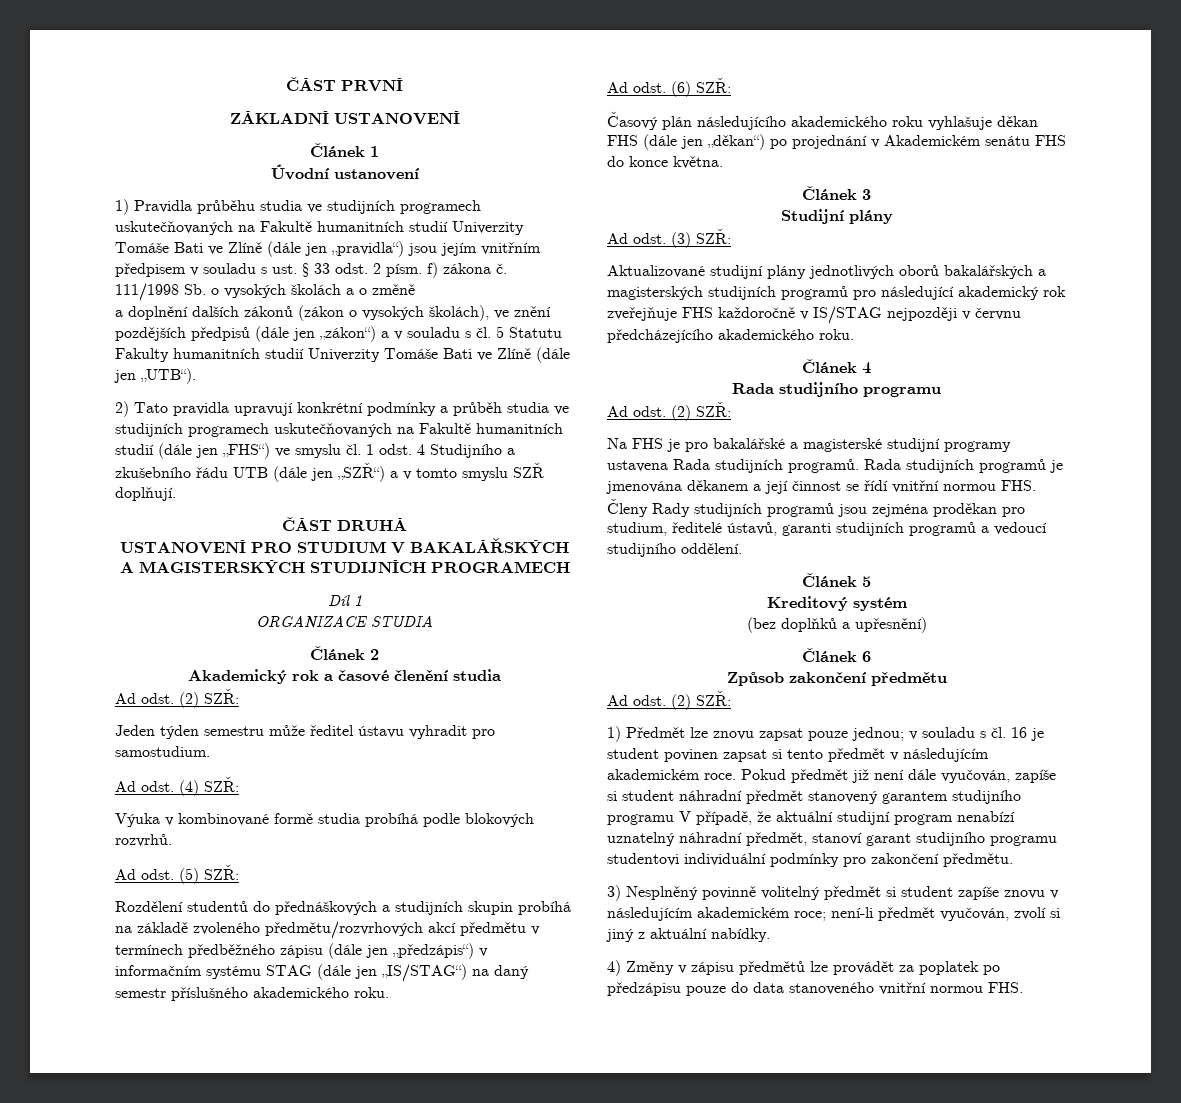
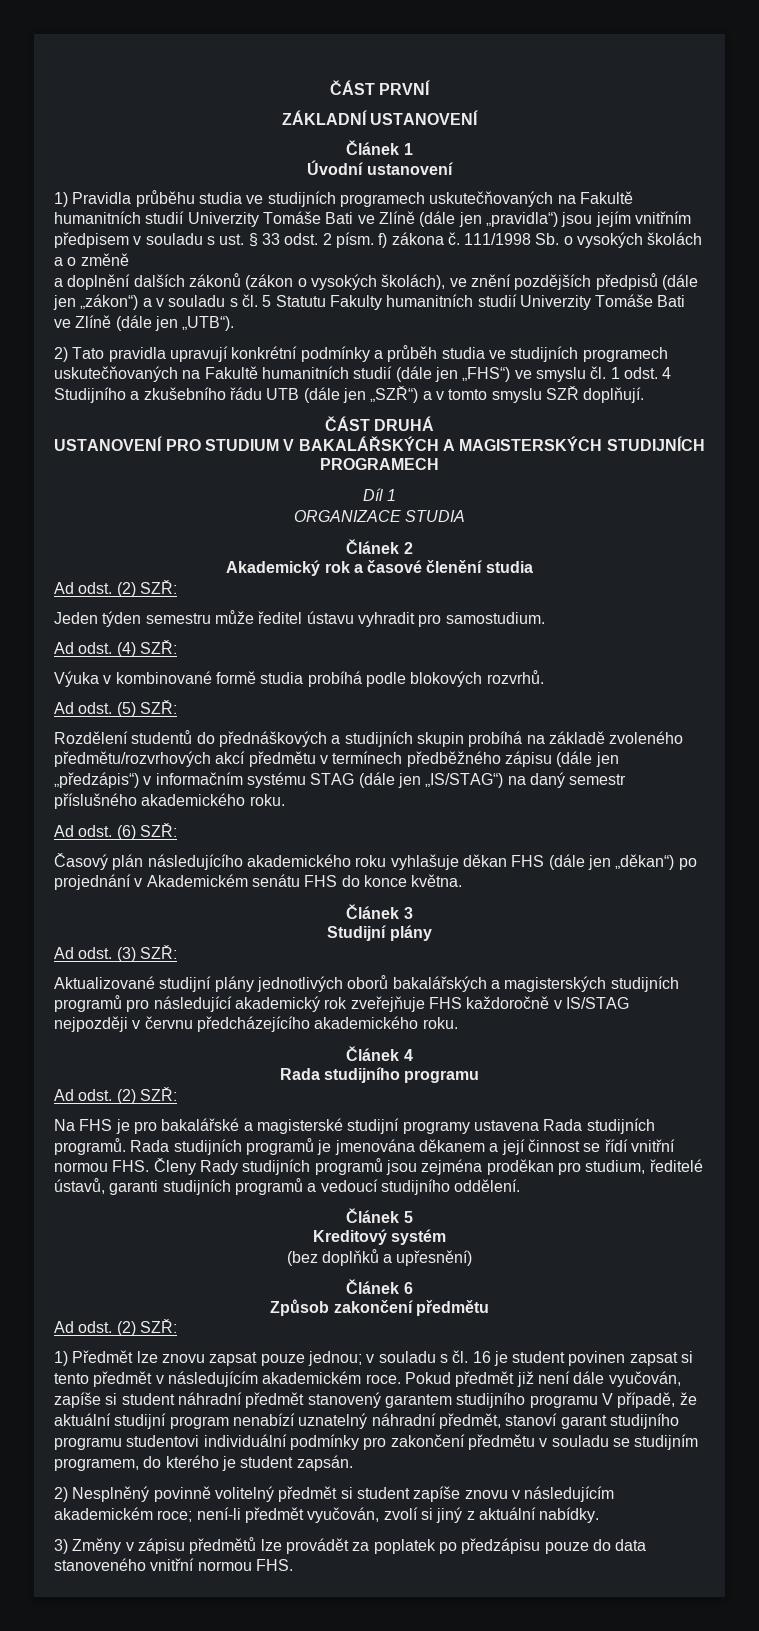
- Pokud předmět již není dále vyučován, zapíše si student náhradní předmět stanovený garantem studijního programu V případě, že aktuální studijní program nenabízí uznatelný náhradní předmět, stanoví garant studijního programu studentovi individuální podmínky pro zakončení předmětu.
- 3) Nesplněný povinně volitelný předmět si student zapíše znovu v následujícím akademickém roce; není-li předmět vyučován, zvolí si jiný z aktuální nabídky.
+ Pokud předmět již není dále vyučován, zapíše si student náhradní předmět stanovený garantem studijního programu V případě, že aktuální studijní program nenabízí uznatelný náhradní předmět, stanoví garant studijního programu studentovi individuální podmínky pro zakončení předmětu v souladu se studijním programem, do kterého je student zapsán.
+ 2) Nesplněný povinně volitelný předmět si student zapíše znovu v následujícím akademickém roce; není-li předmět vyučován, zvolí si jiný z aktuální nabídky.
- 4) Změny v zápisu předmětů lze provádět za poplatek po předzápisu pouze do data stanoveného vnitřní normou FHS.
+ 3) Změny v zápisu předmětů lze provádět za poplatek po předzápisu pouze do data stanoveného vnitřní normou FHS.

